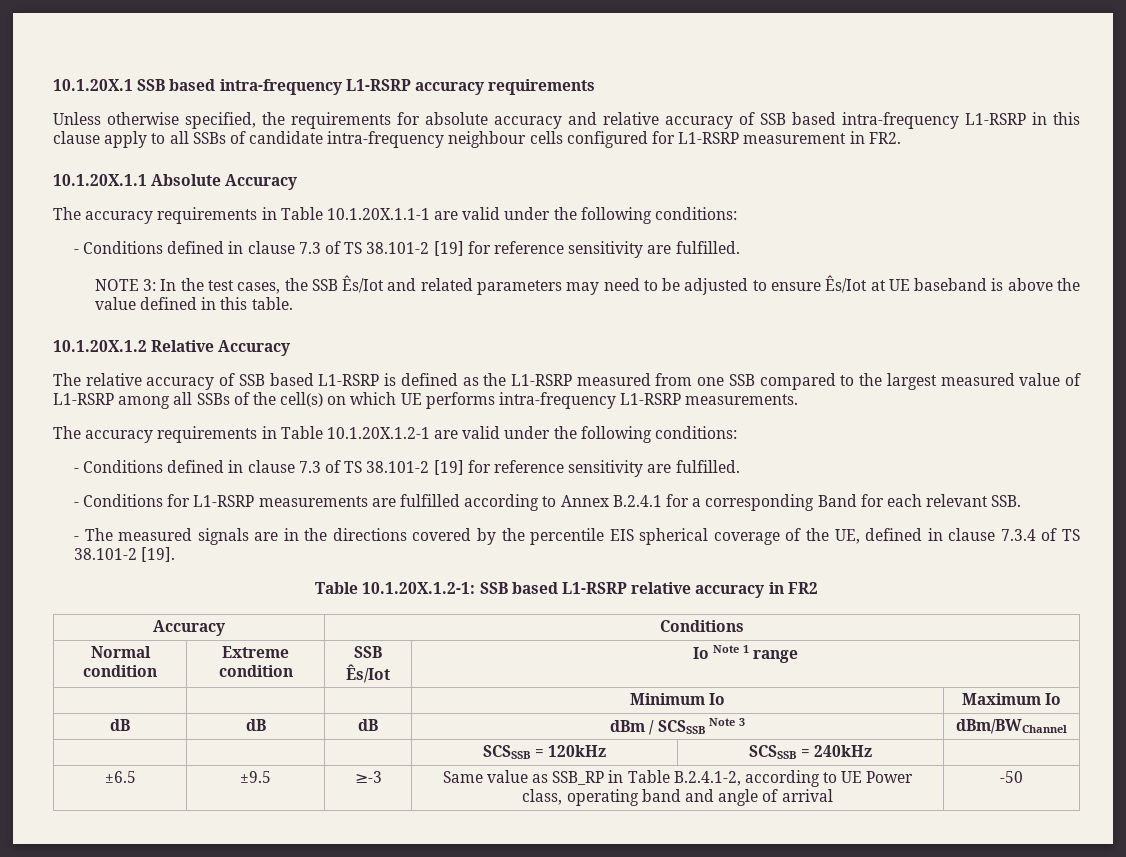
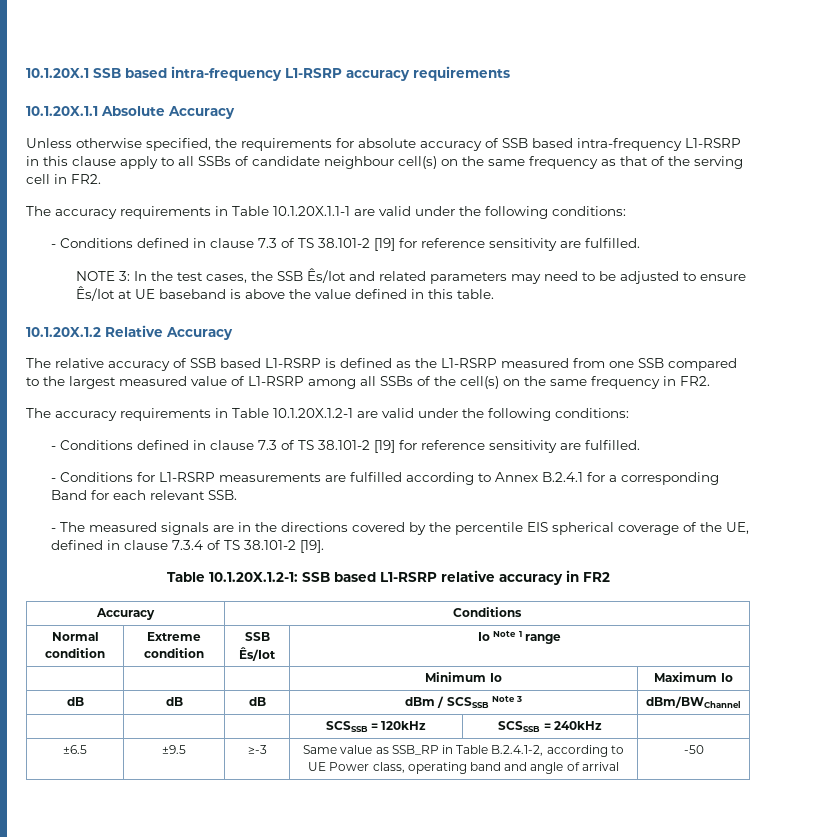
+ 10.1.20X.1.1 Absolute Accuracy
- Unless otherwise specified, the requirements for absolute accuracy and relative accuracy of SSB based intra-frequency L1-RSRP in this clause apply to all SSBs of candidate intra-frequency neighbour cells configured for L1-RSRP measurement in FR2.
- 10.1.20X.1.1 Absolute Accuracy
+ Unless otherwise specified, the requirements for absolute accuracy of SSB based intra-frequency L1-RSRP in this clause apply to all SSBs of candidate neighbour cell(s) on the same frequency as that of the serving cell in FR2.
- The relative accuracy of SSB based L1-RSRP is defined as the L1-RSRP measured from one SSB compared to the largest measured value of L1-RSRP among all SSBs of the cell(s) on which UE performs intra-frequency L1-RSRP measurements.
+ The relative accuracy of SSB based L1-RSRP is defined as the L1-RSRP measured from one SSB compared to the largest measured value of L1-RSRP among all SSBs of the cell(s) on the same frequency in FR2.

